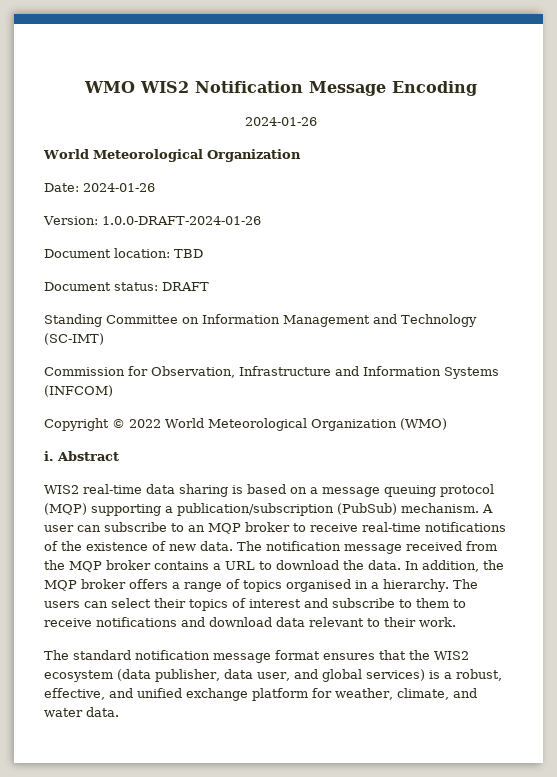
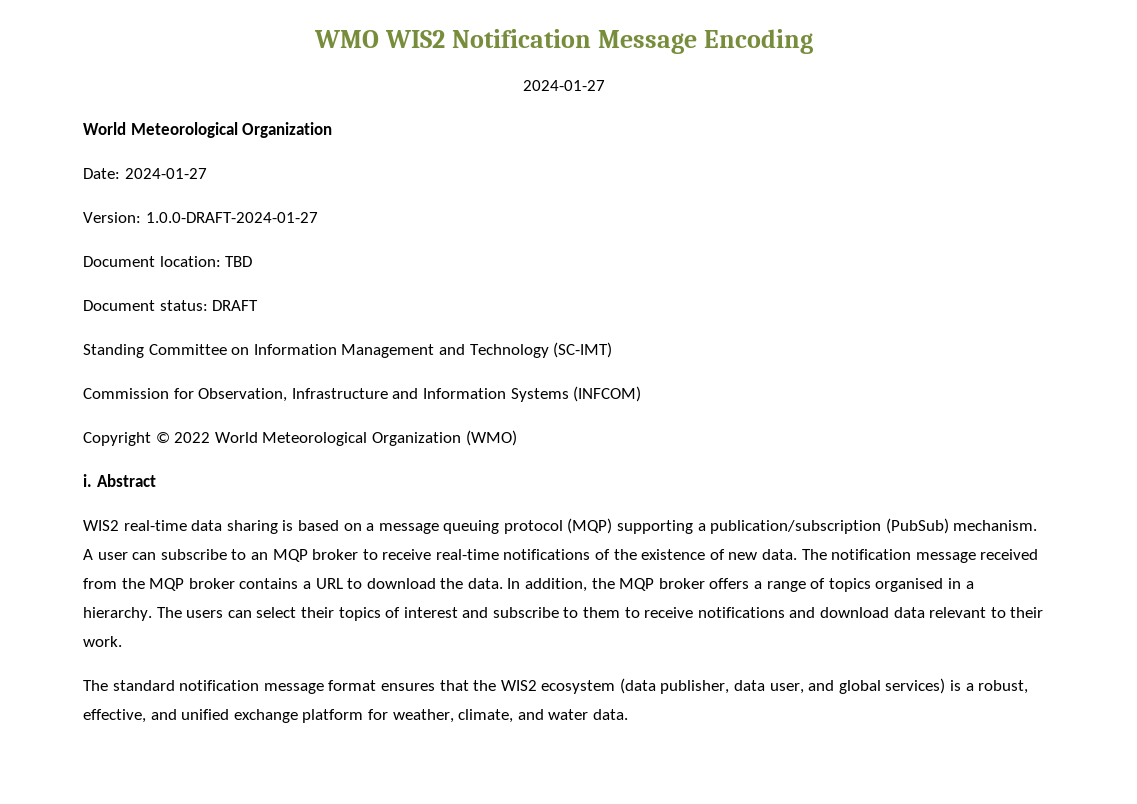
  WMO WIS2 Notification Message Encoding
- 2024-01-26
+ 2024-01-27
- Date: 2024-01-26
+ Date: 2024-01-27
- Version: 1.0.0-DRAFT-2024-01-26
+ Version: 1.0.0-DRAFT-2024-01-27

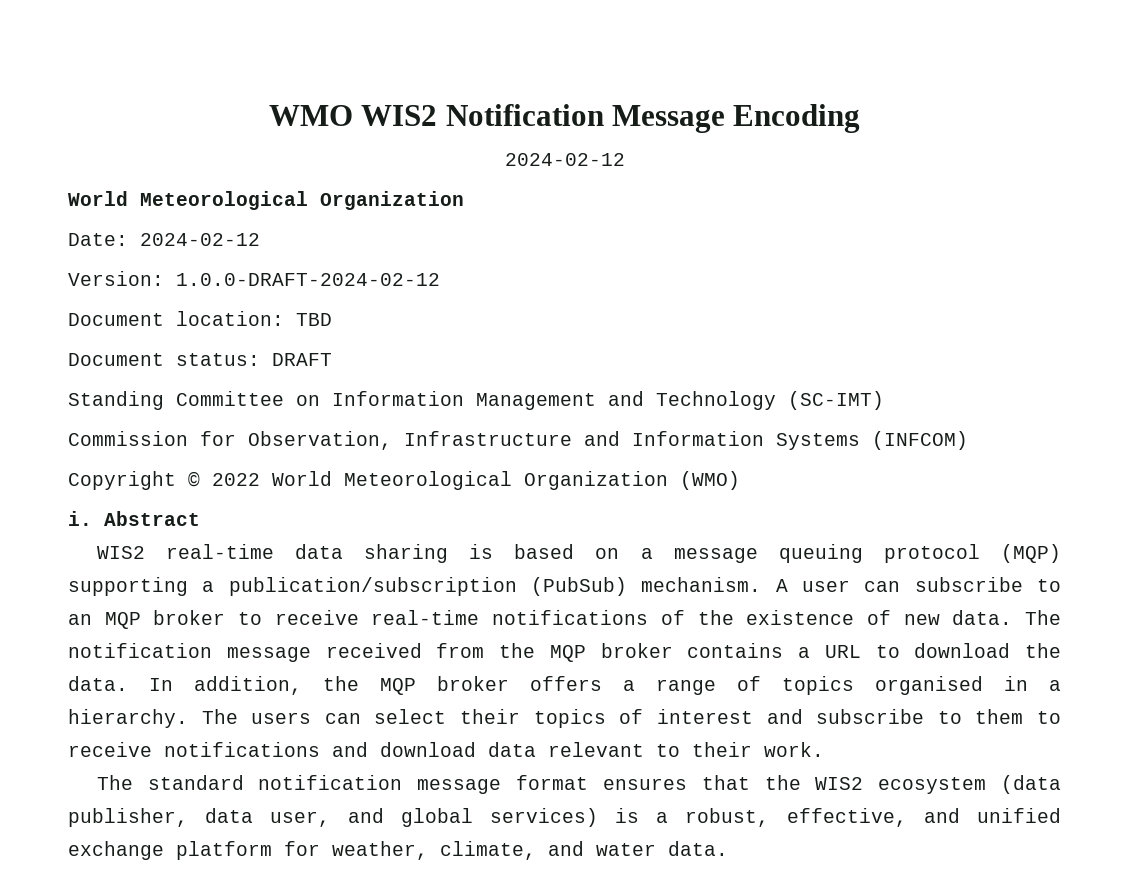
  WMO WIS2 Notification Message Encoding
- 2024-01-27
+ 2024-02-12
- Date: 2024-01-27
+ Date: 2024-02-12
- Version: 1.0.0-DRAFT-2024-01-27
+ Version: 1.0.0-DRAFT-2024-02-12

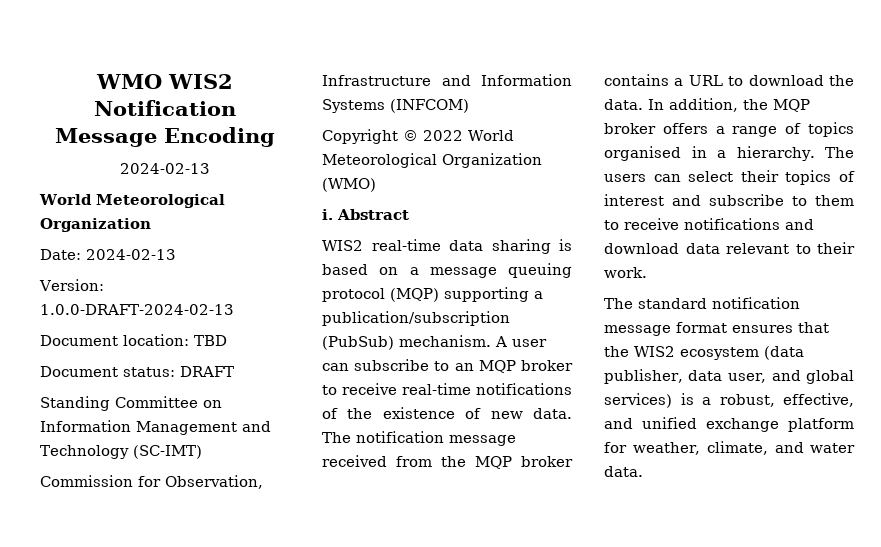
  WMO WIS2 Notification Message Encoding
- 2024-02-12
+ 2024-02-13
- Date: 2024-02-12
+ Date: 2024-02-13
- Version: 1.0.0-DRAFT-2024-02-12
+ Version: 1.0.0-DRAFT-2024-02-13

